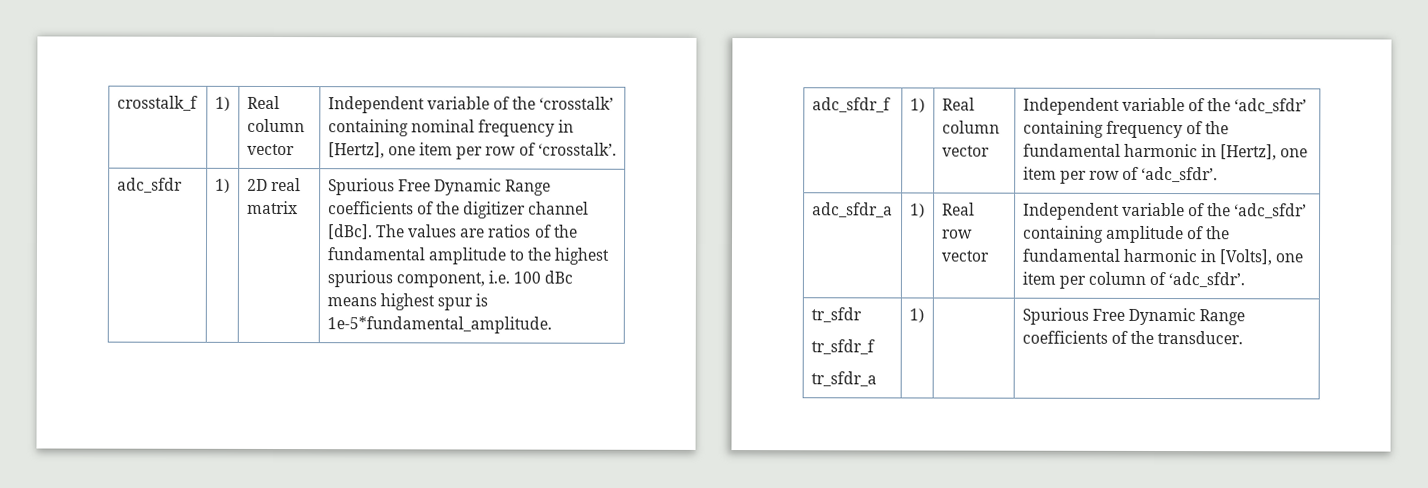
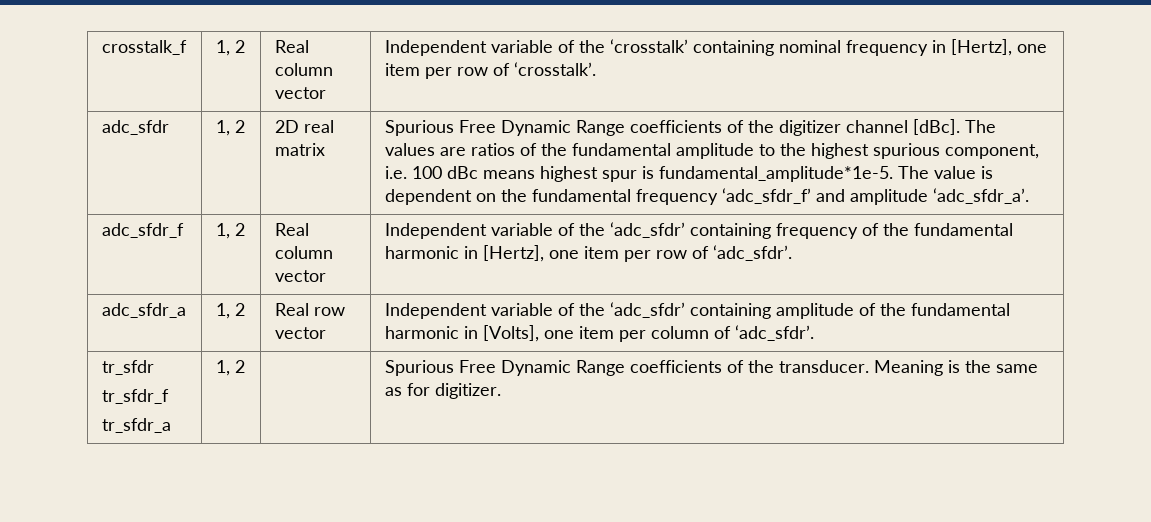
- crosstalk_f | 1) | Real column vector | Independent variable of the ‘crosstalk’ containing nominal frequency in [Hertz], one item per row of ‘crosstalk’.
+ crosstalk_f | 1, 2 | Real column vector | Independent variable of the ‘crosstalk’ containing nominal frequency in [Hertz], one item per row of ‘crosstalk’.
- adc_sfdr | 1)
+ adc_sfdr | 1, 2
- The values are ratios of the fundamental amplitude to the highest spurious component, i.e. 100 dBc means highest spur is 1e-5*fundamental_amplitude.
+ The values are ratios of the fundamental amplitude to the highest spurious component, i.e. 100 dBc means highest spur is fundamental_amplitude*1e-5. The value is dependent on the fundamental frequency ‘adc_sfdr_f’ and amplitude ‘adc_sfdr_a’.
- adc_sfdr_f | 1) | Real column vector | Independent variable of the ‘adc_sfdr’ containing frequency of the fundamental harmonic in [Hertz], one item per row of ‘adc_sfdr’.
+ adc_sfdr_f | 1, 2 | Real column vector | Independent variable of the ‘adc_sfdr’ containing frequency of the fundamental harmonic in [Hertz], one item per row of ‘adc_sfdr’.
- adc_sfdr_a | 1) | Real row vector | Independent variable of the ‘adc_sfdr’ containing amplitude of the fundamental harmonic in [Volts], one item per column of ‘adc_sfdr’.
+ adc_sfdr_a | 1, 2 | Real row vector | Independent variable of the ‘adc_sfdr’ containing amplitude of the fundamental harmonic in [Volts], one item per column of ‘adc_sfdr’.
  tr_sfdr
  tr_sfdr_f
- tr_sfdr_a | 1) | | Spurious Free Dynamic Range coefficients of the transducer.
+ tr_sfdr_a | 1, 2 | | Spurious Free Dynamic Range coefficients of the transducer. Meaning is the same as for digitizer.

